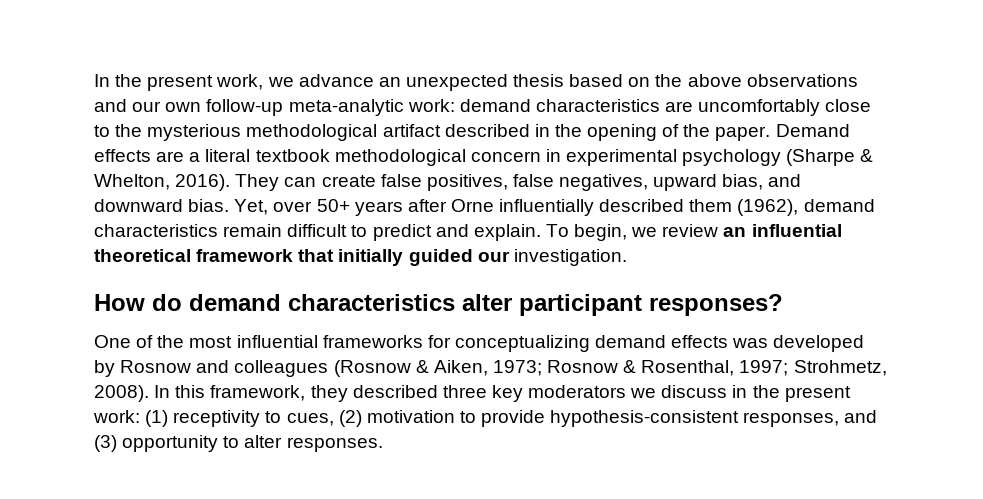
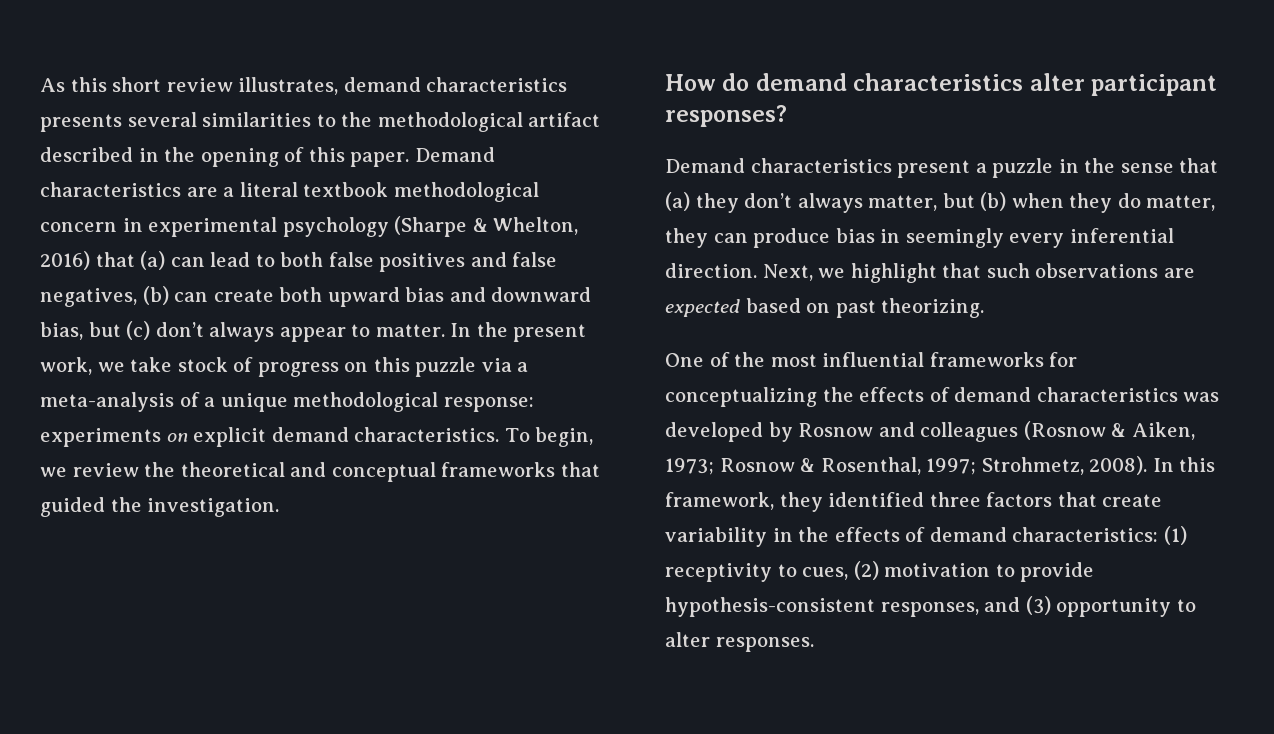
- In the present work, we advance an unexpected thesis based on the above observations and our own follow-up meta-analytic work: demand characteristics are uncomfortably close to the mysterious methodological artifact described in the opening of the paper.
+ As this short review illustrates, demand characteristics presents several similarities to the methodological artifact described in the opening of this paper.
- Demand effects are a literal textbook methodological concern in experimental psychology (Sharpe & Whelton, 2016). They can create false positives, false negatives, upward bias, and downward bias. Yet, over 50+ years after Orne influentially described them (1962), demand characteristics remain difficult to predict and explain. To begin, we review an influential theoretical framework that initially guided our investigation.
+ Demand characteristics are a literal textbook methodological concern in experimental psychology (Sharpe & Whelton, 2016) that (a) can lead to both false positives and false negatives, (b) can create both upward bias and downward bias, but (c) don’t always appear to matter. In the present work, we take stock of progress on this puzzle via a meta-analysis of a unique methodological response: experiments on explicit demand characteristics. To begin, we review the theoretical and conceptual frameworks that guided the investigation.
+ Demand characteristics present a puzzle in the sense that (a) they don’t always matter, but (b) when they do matter, they can produce bias in seemingly every inferential direction. Next, we highlight that such observations are expected based on past theorizing.
- One of the most influential frameworks for conceptualizing demand effects was developed by Rosnow and colleagues (Rosnow & Aiken, 1973; Rosnow & Rosenthal, 1997; Strohmetz, 2008).
+ One of the most influential frameworks for conceptualizing the effects of demand characteristics was developed by Rosnow and colleagues (Rosnow & Aiken, 1973; Rosnow & Rosenthal, 1997; Strohmetz, 2008).
- In this framework, they described three key moderators we discuss in the present work: (1) receptivity to cues, (2) motivation to provide hypothesis-consistent responses, and (3) opportunity to alter responses.
+ In this framework, they identified three factors that create variability in the effects of demand characteristics: (1) receptivity to cues, (2) motivation to provide hypothesis-consistent responses, and (3) opportunity to alter responses.

